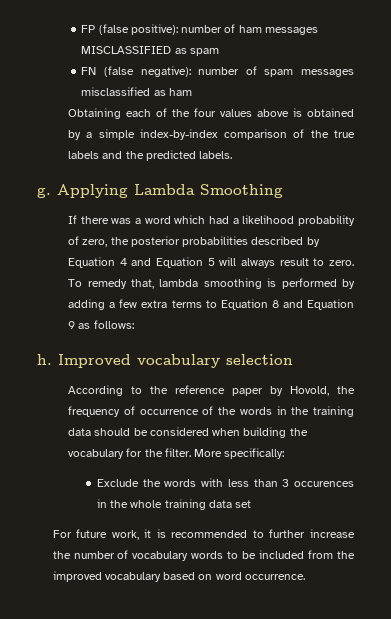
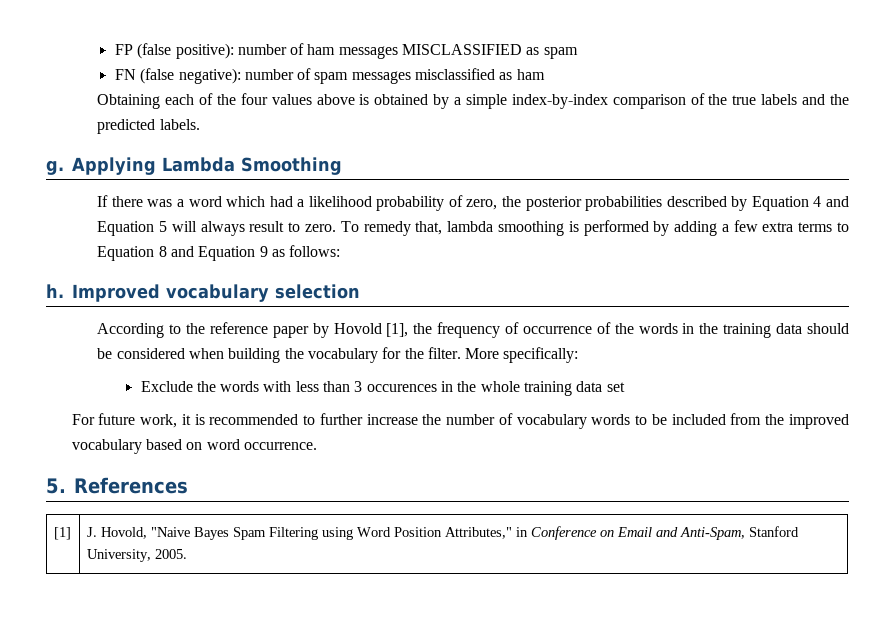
- According to the reference paper by Hovold, the frequency of occurrence of the words in the training data should be considered when building the vocabulary for the filter.
+ According to the reference paper by Hovold [1], the frequency of occurrence of the words in the training data should be considered when building the vocabulary for the filter.
+ 5. References
+ [1] | J. Hovold, "Naive Bayes Spam Filtering using Word Position Attributes," in Conference on Email and Anti-Spam, Stanford University, 2005.

